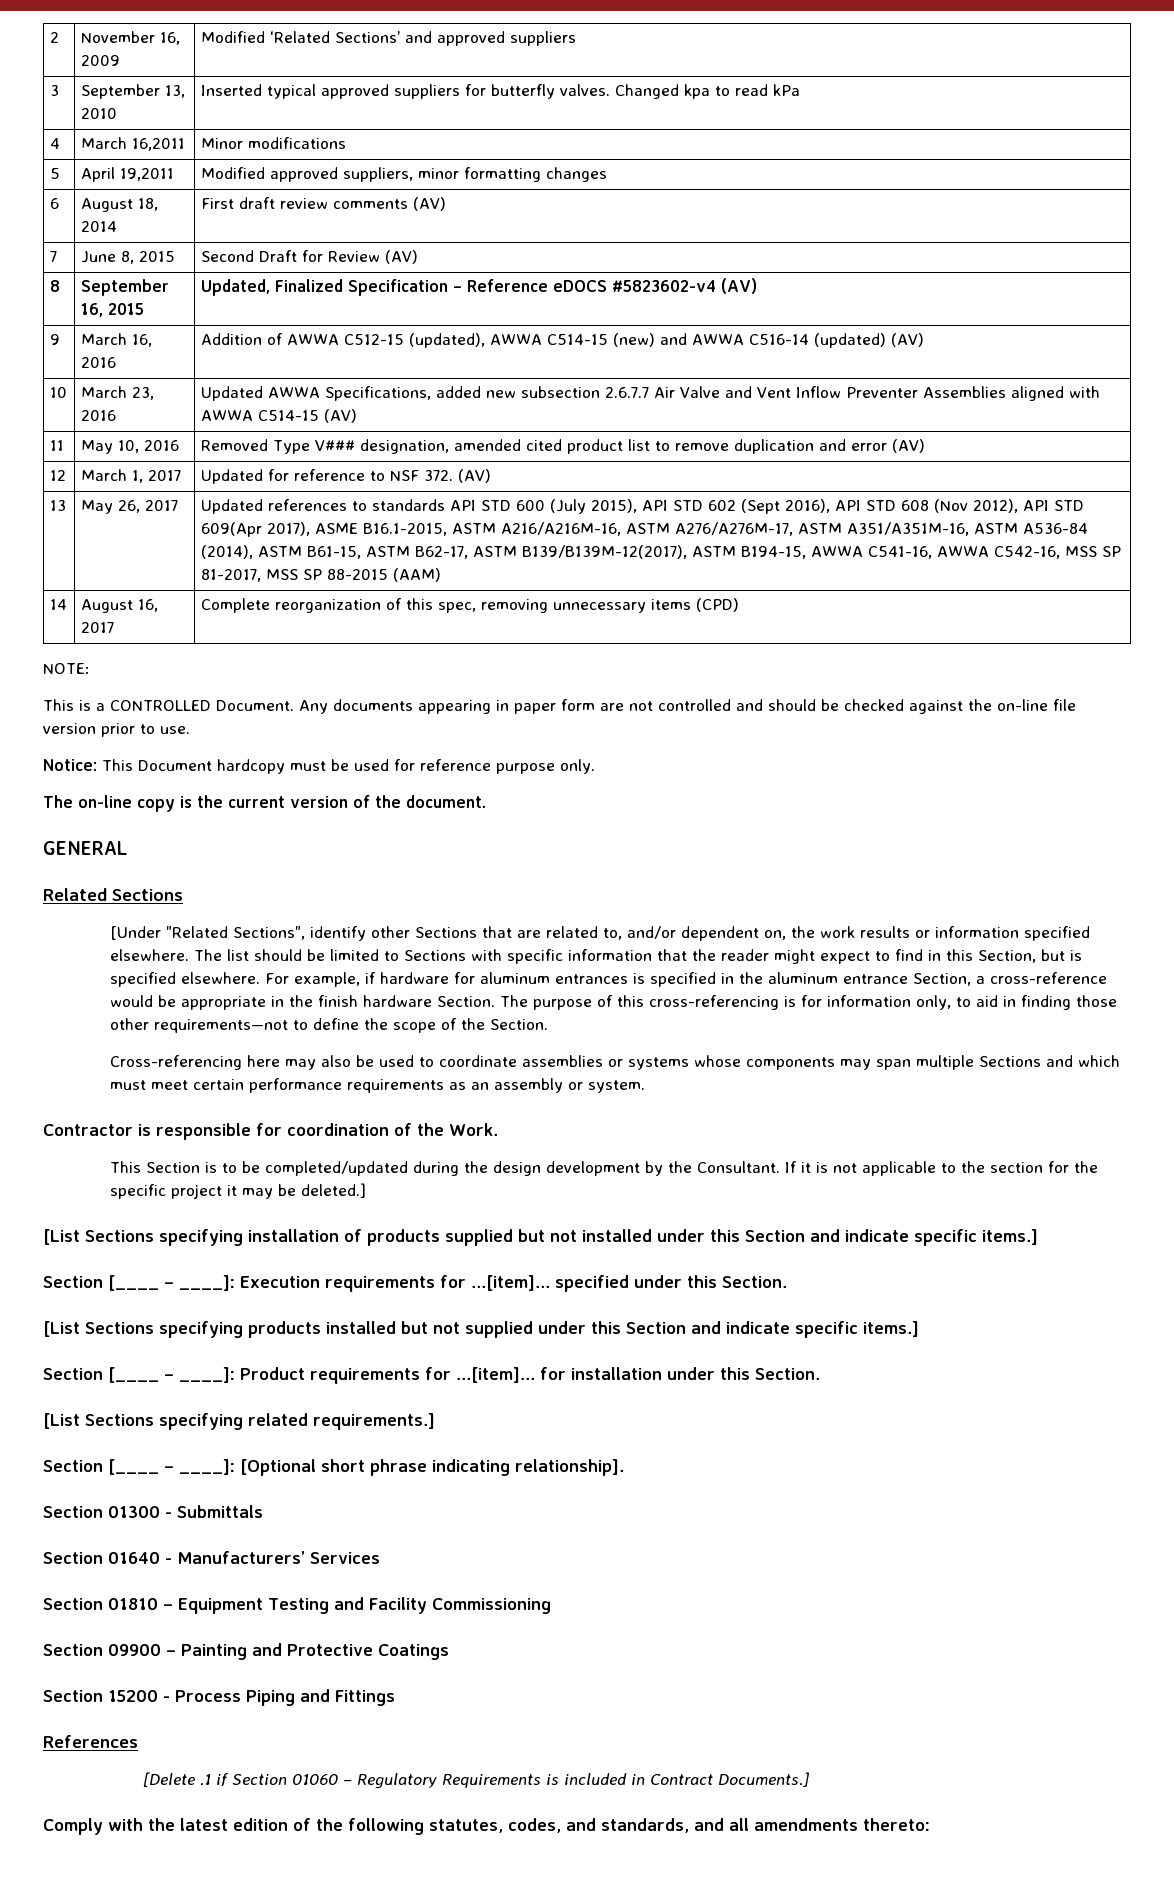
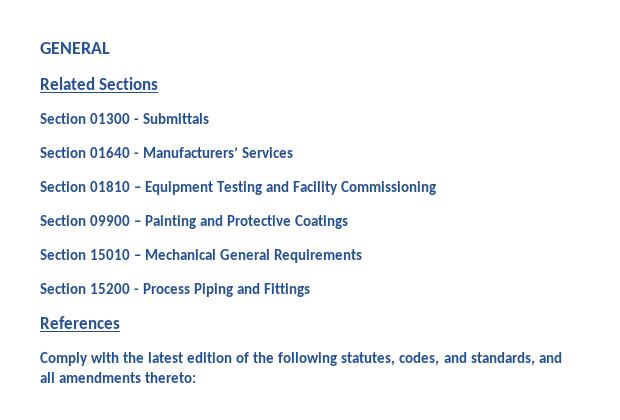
- 2 | November 16, 2009 | Modified ‘Related Sections’ and approved suppliers
- 3 | September 13, 2010 | Inserted typical approved suppliers for butterfly valves. Changed kpa to read kPa
- 4 | March 16,2011 | Minor modifications
- 5 | April 19,2011 | Modified approved suppliers, minor formatting changes
- 6 | August 18, 2014 | First draft review comments (AV)
- 7 | June 8, 2015 | Second Draft for Review (AV)
- 8 | September 16, 2015 | Updated, Finalized Specification – Reference eDOCS #5823602-v4 (AV)
- 9 | March 16, 2016 | Addition of AWWA C512-15 (updated), AWWA C514-15 (new) and AWWA C516-14 (updated) (AV)
- 10 | March 23, 2016 | Updated AWWA Specifications, added new subsection 2.6.7.7 Air Valve and Vent Inflow Preventer Assemblies aligned with AWWA C514-15 (AV)
- 11 | May 10, 2016 | Removed Type V### designation, amended cited product list to remove duplication and error (AV)
- 12 | March 1, 2017 | Updated for reference to NSF 372. (AV)
- 13 | May 26, 2017 | Updated references to standards API STD 600 (July 2015), API STD 602 (Sept 2016), API STD 608 (Nov 2012), API STD 609(Apr 2017), ASME B16.1-2015, ASTM A216/A216M-16, ASTM A276/A276M-17, ASTM A351/A351M-16, ASTM A536-84 (2014), ASTM B61-15, ASTM B62-17, ASTM B139/B139M-12(2017), ASTM B194-15, AWWA C541-16, AWWA C542-16, MSS SP 81-2017, MSS SP 88-2015 (AAM)
- 14 | August 16, 2017 | Complete reorganization of this spec, removing unnecessary items (CPD)
- NOTE:
- This is a CONTROLLED Document. Any documents appearing in paper form are not controlled and should be checked against the on-line file version prior to use.
- Notice: This Document hardcopy must be used for reference purpose only.
- The on-line copy is the current version of the document.
  GENERAL
  Related Sections
- [Under "Related Sections", identify other Sections that are related to, and/or dependent on, the work results or information specified elsewhere. The list should be limited to Sections with specific information that the reader might expect to find in this Section, but is specified elsewhere. For example, if hardware for aluminum entrances is specified in the aluminum entrance Section, a cross-reference would be appropriate in the finish hardware Section. The purpose of this cross-referencing is for information only, to aid in finding those other requirements—not to define the scope of the Section.
- Cross-referencing here may also be used to coordinate assemblies or systems whose components may span multiple Sections and which must meet certain performance requirements as an assembly or system.
- Contractor is responsible for coordination of the Work.
- This Section is to be completed/updated during the design development by the Consultant. If it is not applicable to the section for the specific project it may be deleted.]
- [List Sections specifying installation of products supplied but not installed under this Section and indicate specific items.]
- Section [____ – ____]: Execution requirements for ...[item]... specified under this Section.
- [List Sections specifying products installed but not supplied under this Section and indicate specific items.]
- Section [____ – ____]: Product requirements for ...[item]... for installation under this Section.
- [List Sections specifying related requirements.]
- Section [____ – ____]: [Optional short phrase indicating relationship].
+ Section 15010 – Mechanical General Requirements
- [Delete .1 if Section 01060 – Regulatory Requirements is included in Contract Documents.]

